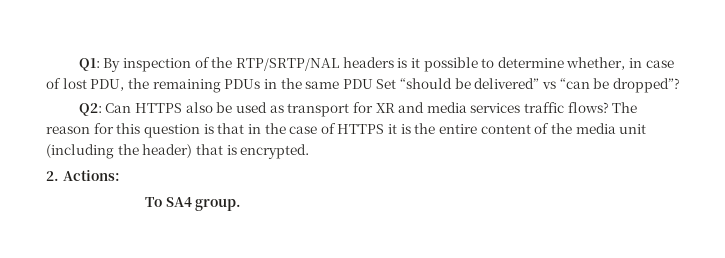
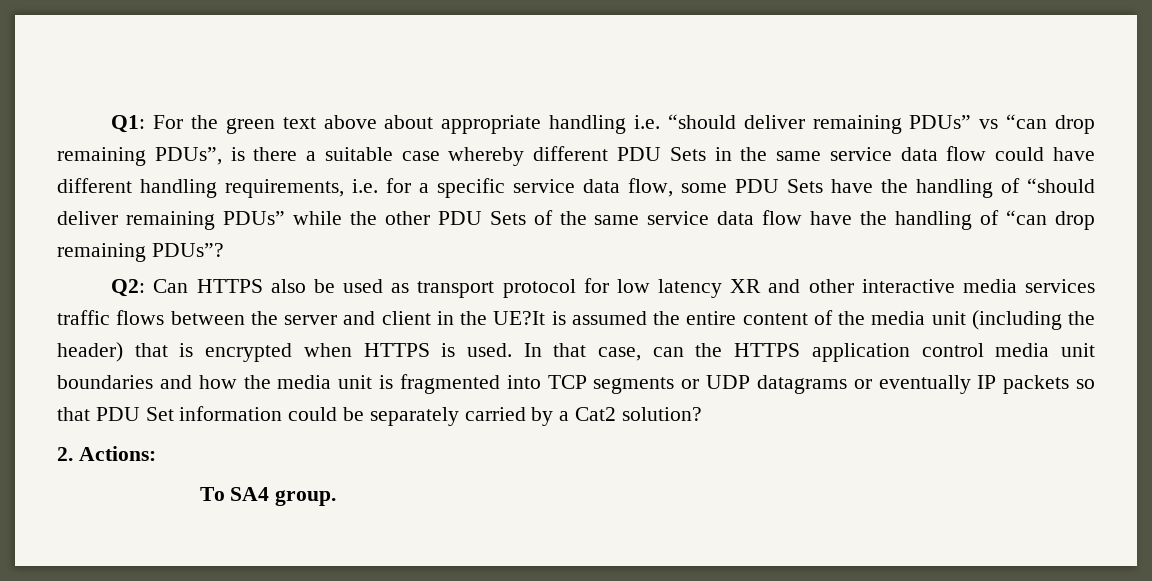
- Q1: By inspection of the RTP/SRTP/NAL headers is it possible to determine whether, in case of lost PDU, the remaining PDUs in the same PDU Set “should be delivered” vs “can be dropped”?
+ Q1: For the green text above about appropriate handling i.e. “should deliver remaining PDUs” vs “can drop remaining PDUs”, is there a suitable case whereby different PDU Sets in the same service data flow could have different handling requirements, i.e. for a specific service data flow, some PDU Sets have the handling of “should deliver remaining PDUs” while the other PDU Sets of the same service data flow have the handling of “can drop remaining PDUs”?
- Q2: Can HTTPS also be used as transport for XR and media services traffic flows? The reason for this question is that in the case of HTTPS it is the entire content of the media unit (including the header) that is encrypted.
+ Q2: Can HTTPS also be used as transport protocol for low latency XR and other interactive media services traffic flows between the server and client in the UE?It is assumed the entire content of the media unit (including the header) that is encrypted when HTTPS is used. In that case, can the HTTPS application control media unit boundaries and how the media unit is fragmented into TCP segments or UDP datagrams or eventually IP packets so that PDU Set information could be separately carried by a Cat2 solution?

